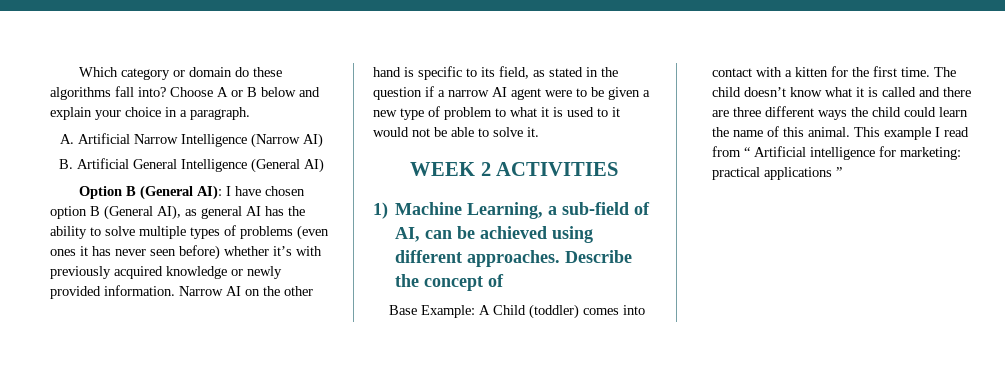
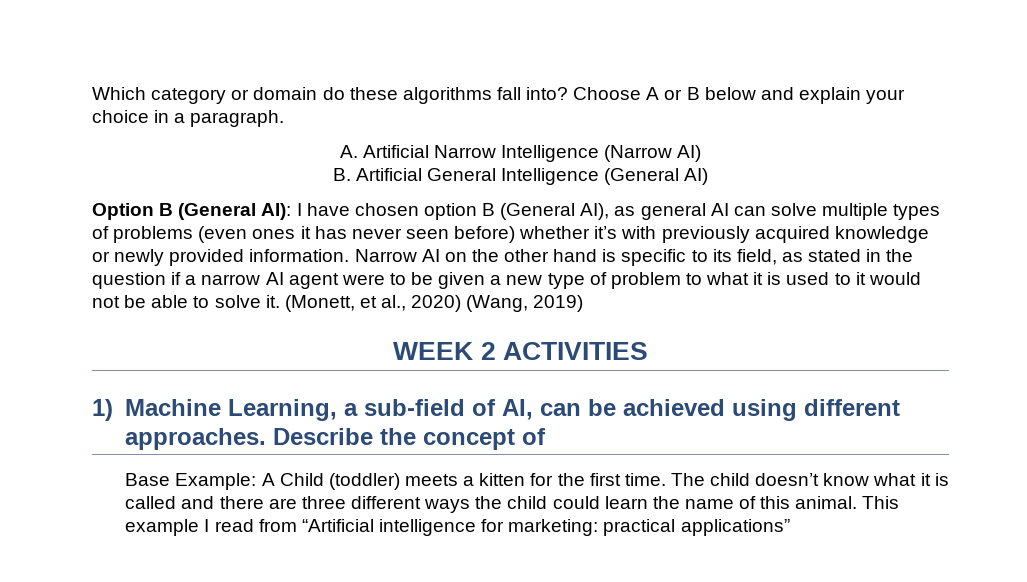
- Option B (General AI): I have chosen option B (General AI), as general AI has the ability to solve multiple types of problems (even ones it has never seen before) whether it’s with previously acquired knowledge or newly provided information.
+ Option B (General AI): I have chosen option B (General AI), as general AI can solve multiple types of problems (even ones it has never seen before) whether it’s with previously acquired knowledge or newly provided information.
+ (Monett, et al., 2020) (Wang, 2019)
- Base Example: A Child (toddler) comes into contact with a kitten for the first time.
+ Base Example: A Child (toddler) meets a kitten for the first time.
- This example I read from “ Artificial intelligence for marketing: practical applications ”
+ This example I read from “Artificial intelligence for marketing: practical applications”

